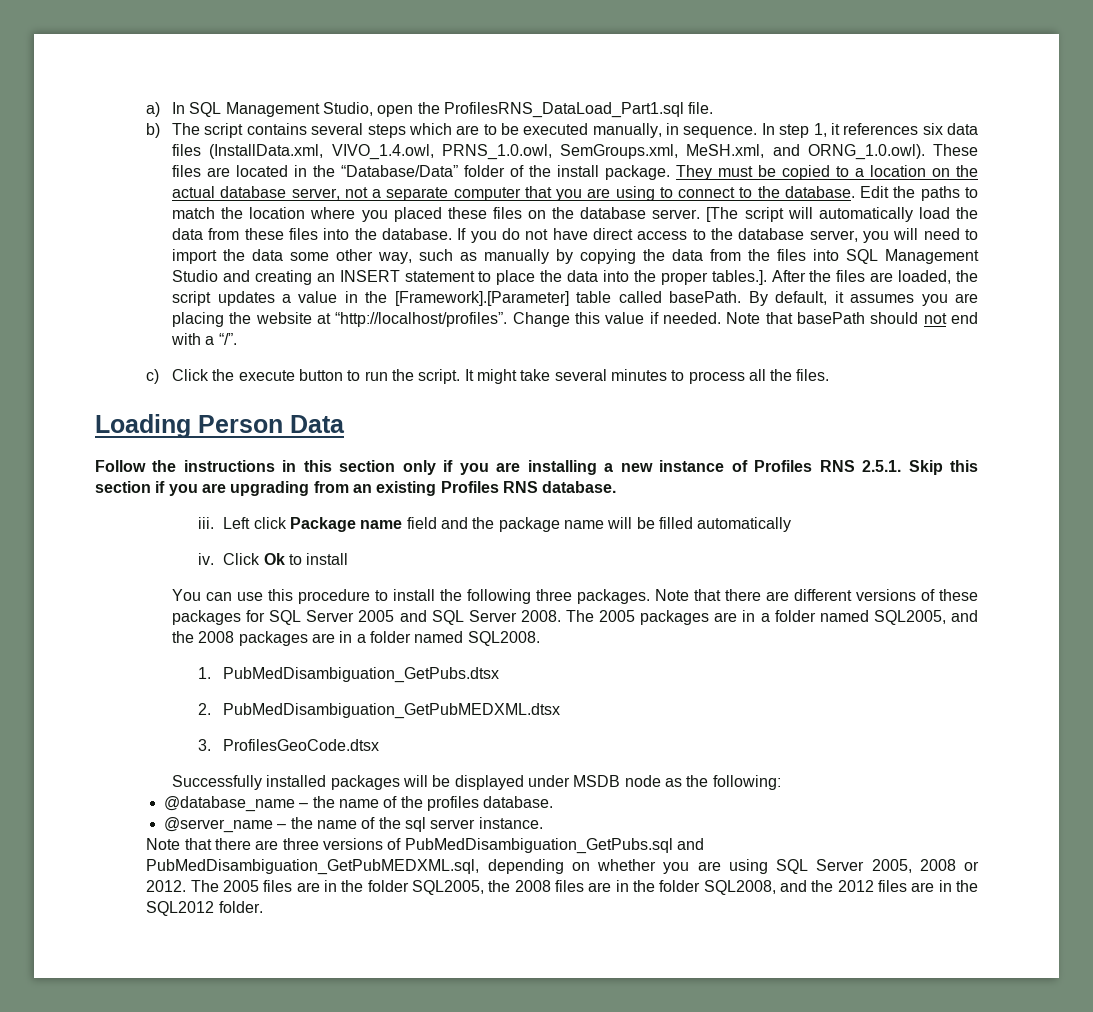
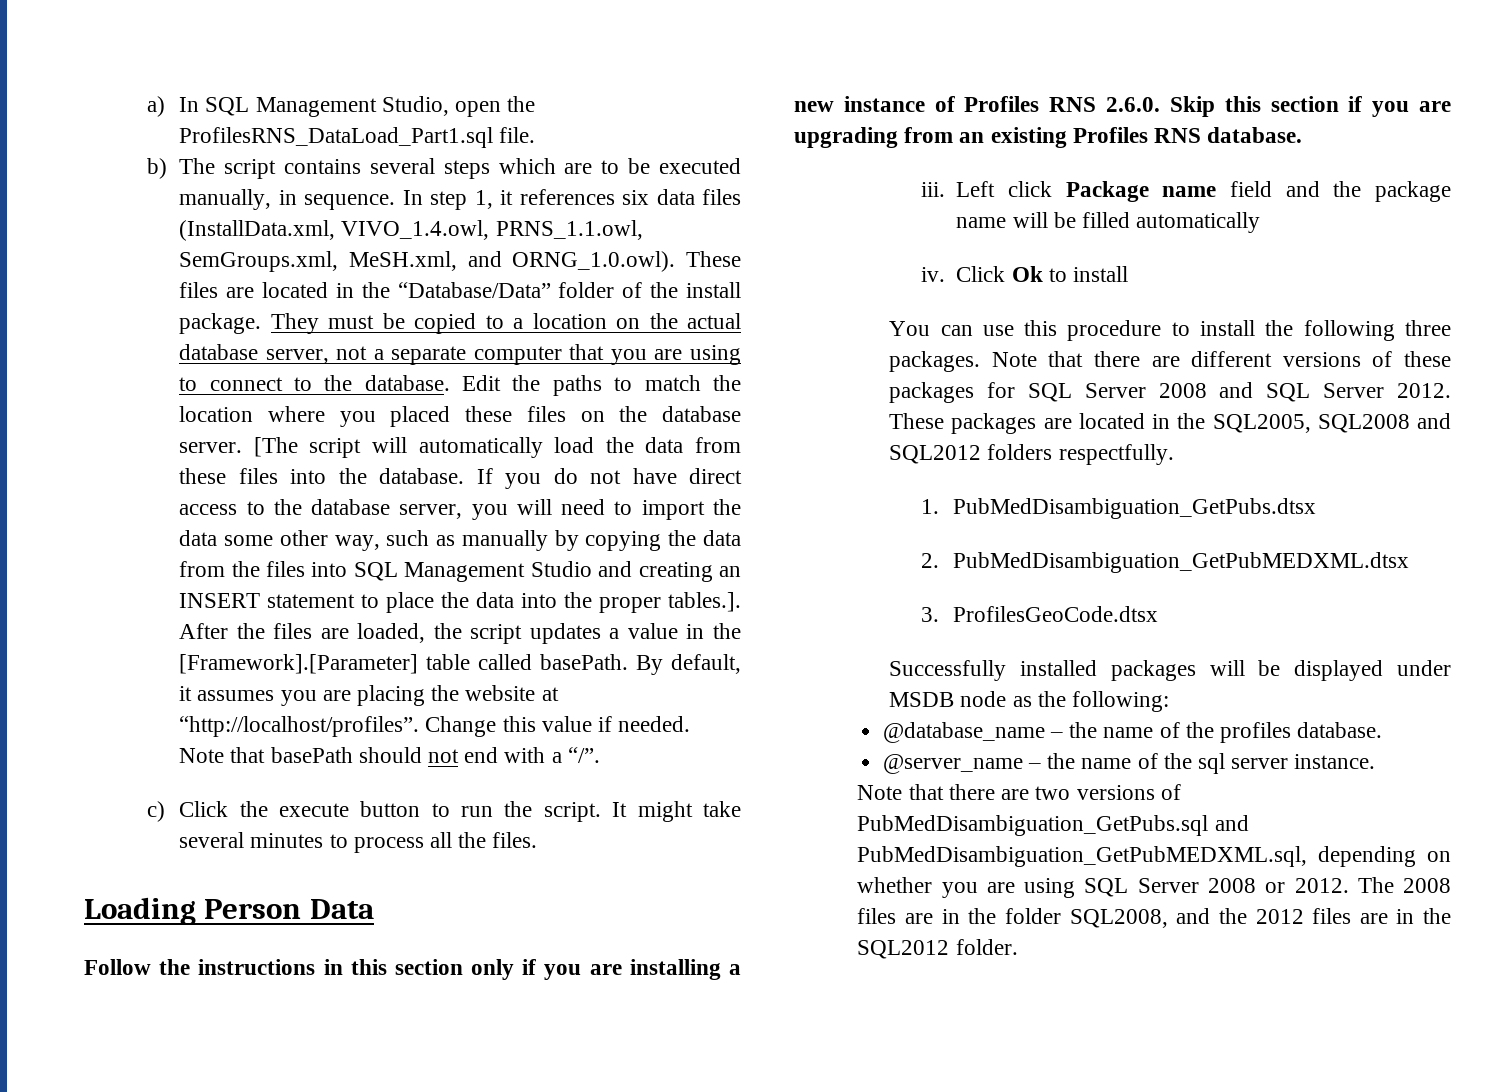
- In step 1, it references six data files (InstallData.xml, VIVO_1.4.owl, PRNS_1.0.owl, SemGroups.xml, MeSH.xml, and ORNG_1.0.owl). These files are located in the “Database/Data” folder of the install package.
+ In step 1, it references six data files (InstallData.xml, VIVO_1.4.owl, PRNS_1.1.owl, SemGroups.xml, MeSH.xml, and ORNG_1.0.owl). These files are located in the “Database/Data” folder of the install package.
- Follow the instructions in this section only if you are installing a new instance of Profiles RNS 2.5.1. Skip this section if you are upgrading from an existing Profiles RNS database.
+ Follow the instructions in this section only if you are installing a new instance of Profiles RNS 2.6.0. Skip this section if you are upgrading from an existing Profiles RNS database.
- Note that there are different versions of these packages for SQL Server 2005 and SQL Server 2008. The 2005 packages are in a folder named SQL2005, and the 2008 packages are in a folder named SQL2008.
+ Note that there are different versions of these packages for SQL Server 2008 and SQL Server 2012. These packages are located in the SQL2005, SQL2008 and SQL2012 folders respectfully.
- Note that there are three versions of PubMedDisambiguation_GetPubs.sql and PubMedDisambiguation_GetPubMEDXML.sql, depending on whether you are using SQL Server 2005, 2008 or 2012.
+ Note that there are two versions of PubMedDisambiguation_GetPubs.sql and PubMedDisambiguation_GetPubMEDXML.sql, depending on whether you are using SQL Server 2008 or 2012.
- The 2005 files are in the folder SQL2005, the 2008 files are in the folder SQL2008, and the 2012 files are in the SQL2012 folder.
+ The 2008 files are in the folder SQL2008, and the 2012 files are in the SQL2012 folder.

